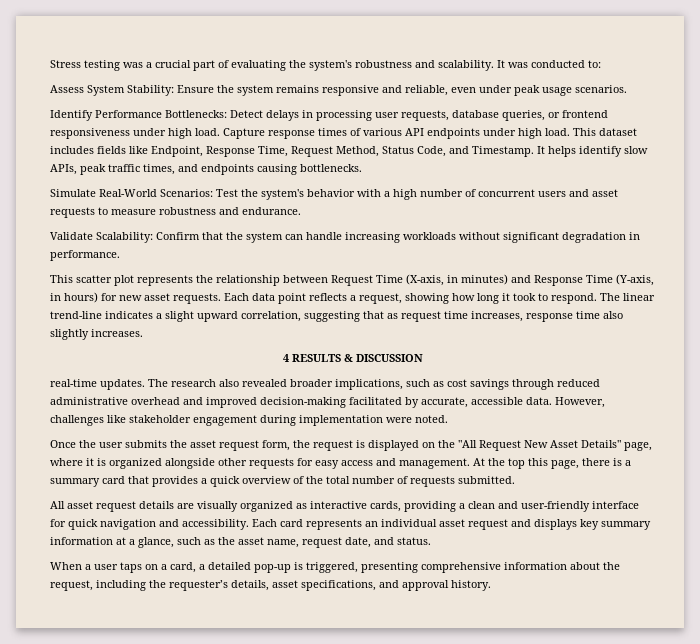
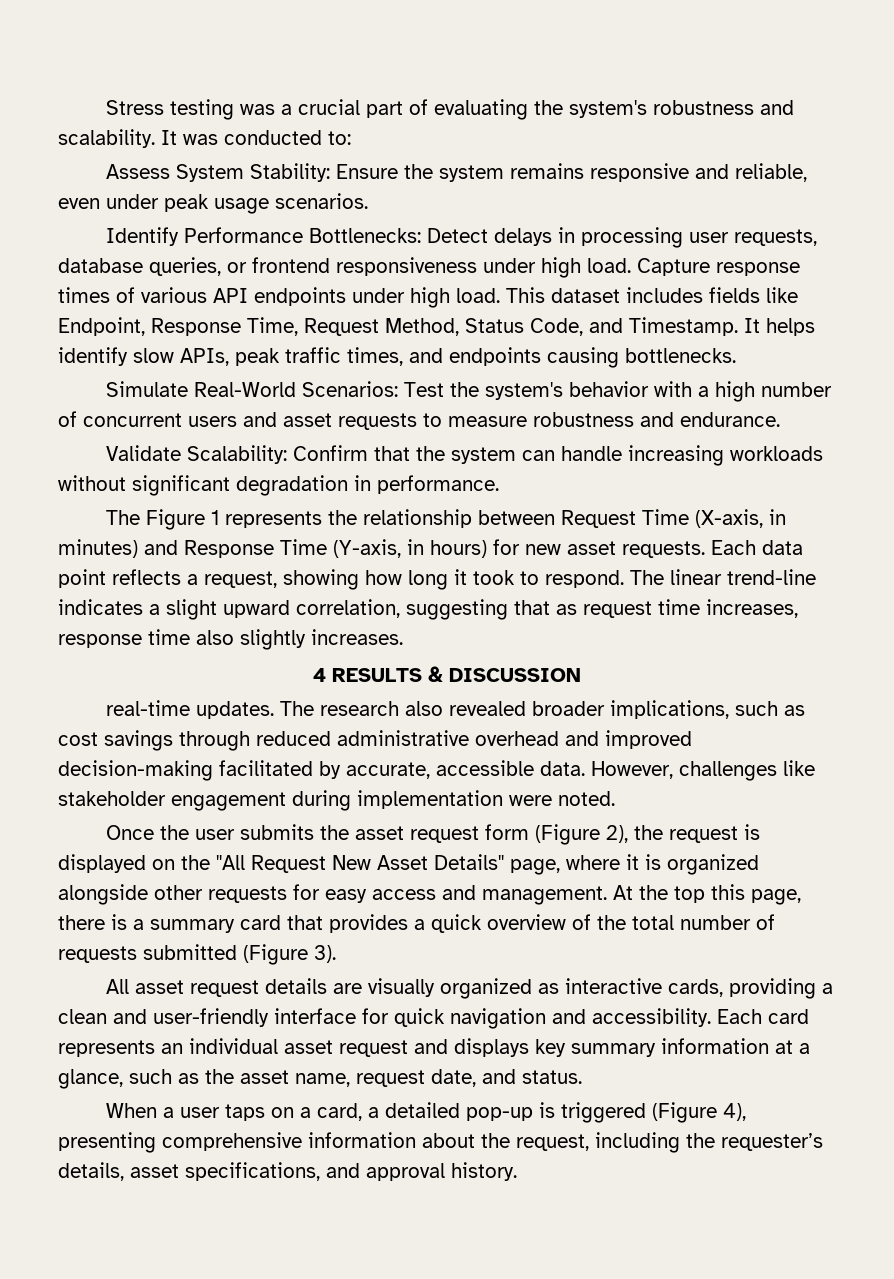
- This scatter plot represents the relationship between Request Time (X-axis, in minutes) and Response Time (Y-axis, in hours) for new asset requests.
+ The Figure 1 represents the relationship between Request Time (X-axis, in minutes) and Response Time (Y-axis, in hours) for new asset requests.
- Once the user submits the asset request form, the request is displayed on the "All Request New Asset Details" page, where it is organized alongside other requests for easy access and management.
+ Once the user submits the asset request form (Figure 2), the request is displayed on the "All Request New Asset Details" page, where it is organized alongside other requests for easy access and management.
- At the top this page, there is a summary card that provides a quick overview of the total number of requests submitted.
+ At the top this page, there is a summary card that provides a quick overview of the total number of requests submitted (Figure 3).
- When a user taps on a card, a detailed pop-up is triggered, presenting comprehensive information about the request, including the requester’s details, asset specifications, and approval history.
+ When a user taps on a card, a detailed pop-up is triggered (Figure 4), presenting comprehensive information about the request, including the requester’s details, asset specifications, and approval history.

